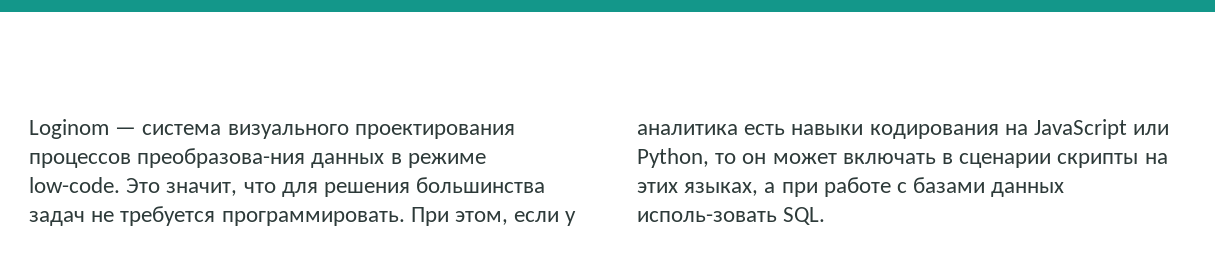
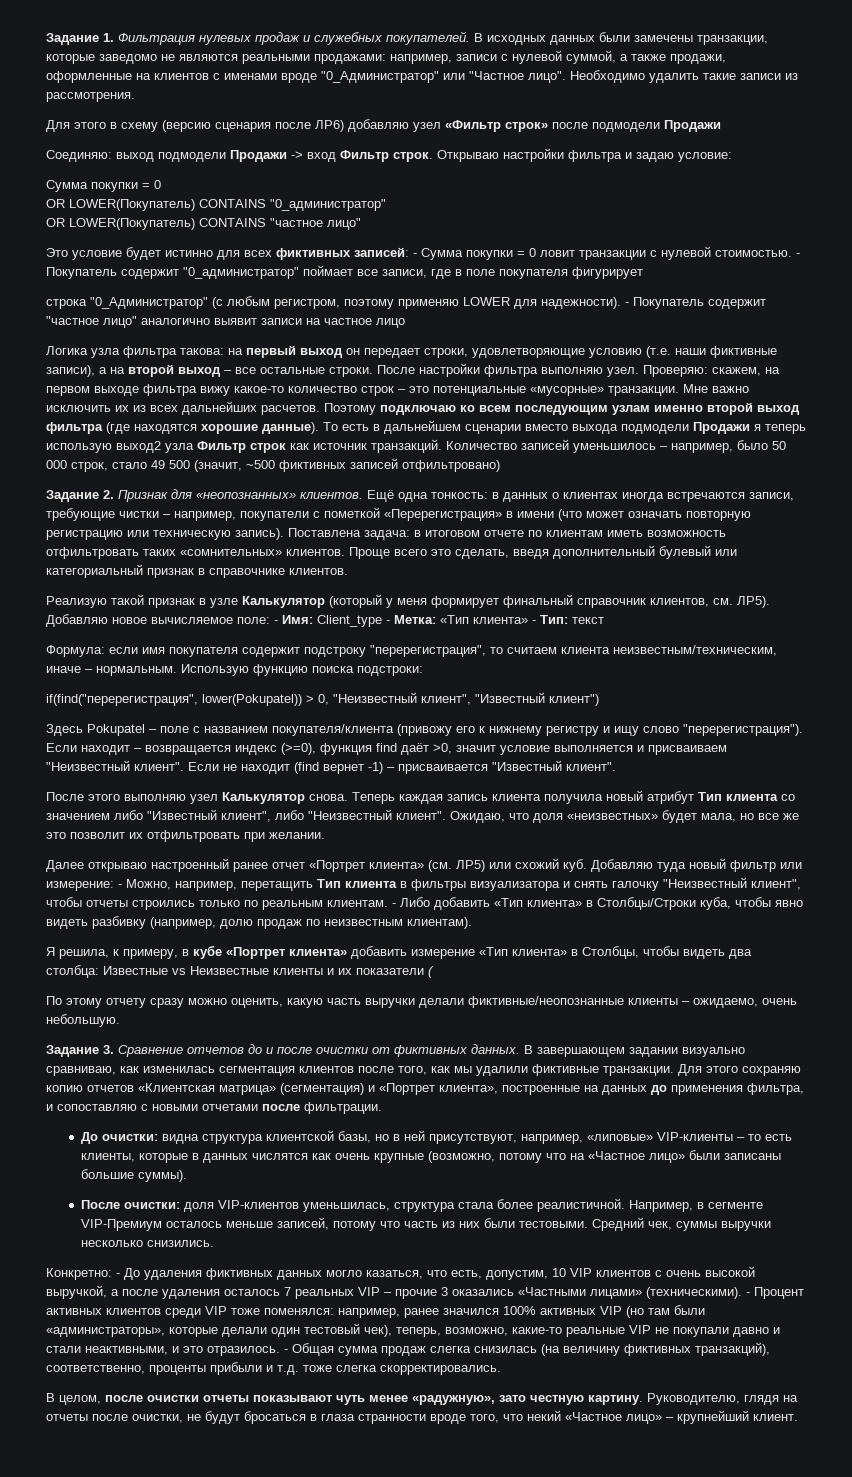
- Loginom — система визуального проектирования процессов преобразова-ния данных в режиме low-code. Это значит, что для решения большинства задач не требуется программировать. При этом, если у аналитика есть навыки кодирования на JavaScript или Python, то он может включать в сценарии скрипты на этих языках, а при работе с базами данных исполь-зовать SQL.
+ Задание 1. Фильтрация нулевых продаж и служебных покупателей. В исходных данных были замечены транзакции, которые заведомо не являются реальными продажами: например, записи с нулевой суммой, а также продажи, оформленные на клиентов с именами вроде "0_Администратор" или "Частное лицо". Необходимо удалить такие записи из рассмотрения.
+ Для этого в схему (версию сценария после ЛР6) добавляю узел «Фильтр строк» после подмодели Продажи
+ Соединяю: выход подмодели Продажи -> вход Фильтр строк. Открываю настройки фильтра и задаю условие:
+ Сумма покупки = 0
+ OR LOWER(Покупатель) CONTAINS "0_администратор"
+ OR LOWER(Покупатель) CONTAINS "частное лицо"
+ Это условие будет истинно для всех фиктивных записей: - Сумма покупки = 0 ловит транзакции с нулевой стоимостью. - Покупатель содержит "0_администратор" поймает все записи, где в поле покупателя фигурирует
+ строка "0_Администратор" (с любым регистром, поэтому применяю LOWER для надежности). - Покупатель содержит "частное лицо" аналогично выявит записи на частное лицо
+ Логика узла фильтра такова: на первый выход он передает строки, удовлетворяющие условию (т.е. наши фиктивные записи), а на второй выход – все остальные строки. После настройки фильтра выполняю узел. Проверяю: скажем, на первом выходе фильтра вижу какое-то количество строк – это потенциальные «мусорные» транзакции. Мне важно исключить их из всех дальнейших расчетов. Поэтому подключаю ко всем последующим узлам именно второй выход фильтра (где находятся хорошие данные). То есть в дальнейшем сценарии вместо выхода подмодели Продажи я теперь использую выход2 узла Фильтр строк как источник транзакций. Количество записей уменьшилось – например, было 50 000 строк, стало 49 500 (значит, ~500 фиктивных записей отфильтровано)
+ Задание 2. Признак для «неопознанных» клиентов. Ещё одна тонкость: в данных о клиентах иногда встречаются записи, требующие чистки – например, покупатели с пометкой «Перерегистрация» в имени (что может означать повторную регистрацию или техническую запись). Поставлена задача: в итоговом отчете по клиентам иметь возможность отфильтровать таких «сомнительных» клиентов. Проще всего это сделать, введя дополнительный булевый или категориальный признак в справочнике клиентов.
+ Реализую такой признак в узле Калькулятор (который у меня формирует финальный справочник клиентов, см. ЛР5). Добавляю новое вычисляемое поле: - Имя: Client_type - Метка: «Тип клиента» - Тип: текст
+ Формула: если имя покупателя содержит подстроку "перерегистрация", то считаем клиента неизвестным/техническим, иначе – нормальным. Использую функцию поиска подстроки:
+ if(find("перерегистрация", lower(Pokupatel)) > 0, "Неизвестный клиент", "Известный клиент")
+ Здесь Pokupatel – поле с названием покупателя/клиента (привожу его к нижнему регистру и ищу слово "перерегистрация"). Если находит – возвращается индекс (>=0), функция find даёт >0, значит условие выполняется и присваиваем "Неизвестный клиент". Если не находит (find вернет -1) – присваивается "Известный клиент".
+ После этого выполняю узел Калькулятор снова. Теперь каждая запись клиента получила новый атрибут Тип клиента со значением либо "Известный клиент", либо "Неизвестный клиент". Ожидаю, что доля «неизвестных» будет мала, но все же это позволит их отфильтровать при желании.
+ Далее открываю настроенный ранее отчет «Портрет клиента» (см. ЛР5) или схожий куб. Добавляю туда новый фильтр или измерение: - Можно, например, перетащить Тип клиента в фильтры визуализатора и снять галочку "Неизвестный клиент", чтобы отчеты строились только по реальным клиентам. - Либо добавить «Тип клиента» в Столбцы/Строки куба, чтобы явно видеть разбивку (например, долю продаж по неизвестным клиентам).
+ Я решила, к примеру, в кубе «Портрет клиента» добавить измерение «Тип клиента» в Столбцы, чтобы видеть два столбца: Известные vs Неизвестные клиенты и их показатели (
+ По этому отчету сразу можно оценить, какую часть выручки делали фиктивные/неопознанные клиенты – ожидаемо, очень небольшую.
+ Задание 3. Сравнение отчетов до и после очистки от фиктивных данных. В завершающем задании визуально сравниваю, как изменилась сегментация клиентов после того, как мы удалили фиктивные транзакции. Для этого сохраняю копию отчетов «Клиентская матрица» (сегментация) и «Портрет клиента», построенные на данных до применения фильтра, и сопоставляю с новыми отчетами после фильтрации.
+ До очистки: видна структура клиентской базы, но в ней присутствуют, например, «липовые» VIP-клиенты – то есть клиенты, которые в данных числятся как очень крупные (возможно, потому что на «Частное лицо» были записаны большие суммы).
+ После очистки: доля VIP-клиентов уменьшилась, структура стала более реалистичной. Например, в сегменте VIP-Премиум осталось меньше записей, потому что часть из них были тестовыми. Средний чек, суммы выручки несколько снизились.
+ Конкретно: - До удаления фиктивных данных могло казаться, что есть, допустим, 10 VIP клиентов с очень высокой выручкой, а после удаления осталось 7 реальных VIP – прочие 3 оказались «Частными лицами» (техническими). - Процент активных клиентов среди VIP тоже поменялся: например, ранее значился 100% активных VIP (но там были «администраторы», которые делали один тестовый чек), теперь, возможно, какие-то реальные VIP не покупали давно и стали неактивными, и это отразилось. - Общая сумма продаж слегка снизилась (на величину фиктивных транзакций), соответственно, проценты прибыли и т.д. тоже слегка скорректировались.
+ В целом, после очистки отчеты показывают чуть менее «радужную», зато честную картину. Руководителю, глядя на отчеты после очистки, не будут бросаться в глаза странности вроде того, что некий «Частное лицо» – крупнейший клиент.

